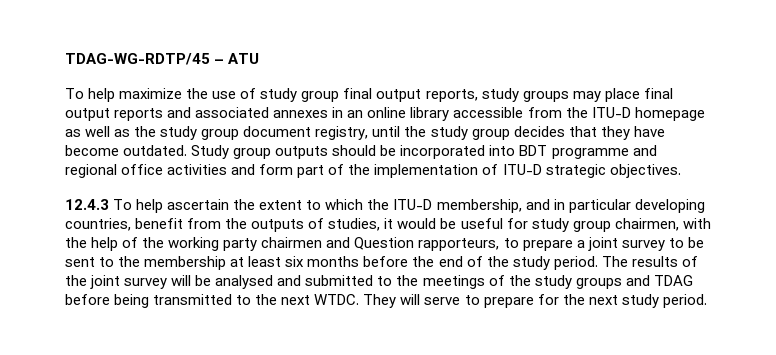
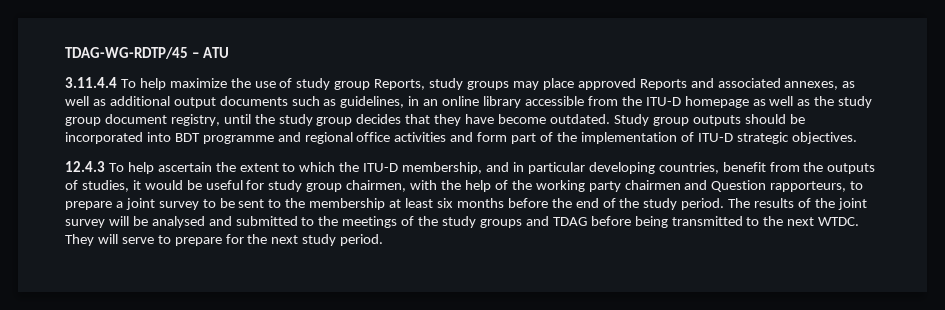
- To help maximize the use of study group final output reports, study groups may place final output reports and associated annexes in an online library accessible from the ITU-D homepage as well as the study group document registry, until the study group decides that they have become outdated.
+ 3.11.4.4 To help maximize the use of study group Reports, study groups may place approved Reports and associated annexes, as well as additional output documents such as guidelines, in an online library accessible from the ITU-D homepage as well as the study group document registry, until the study group decides that they have become outdated.

